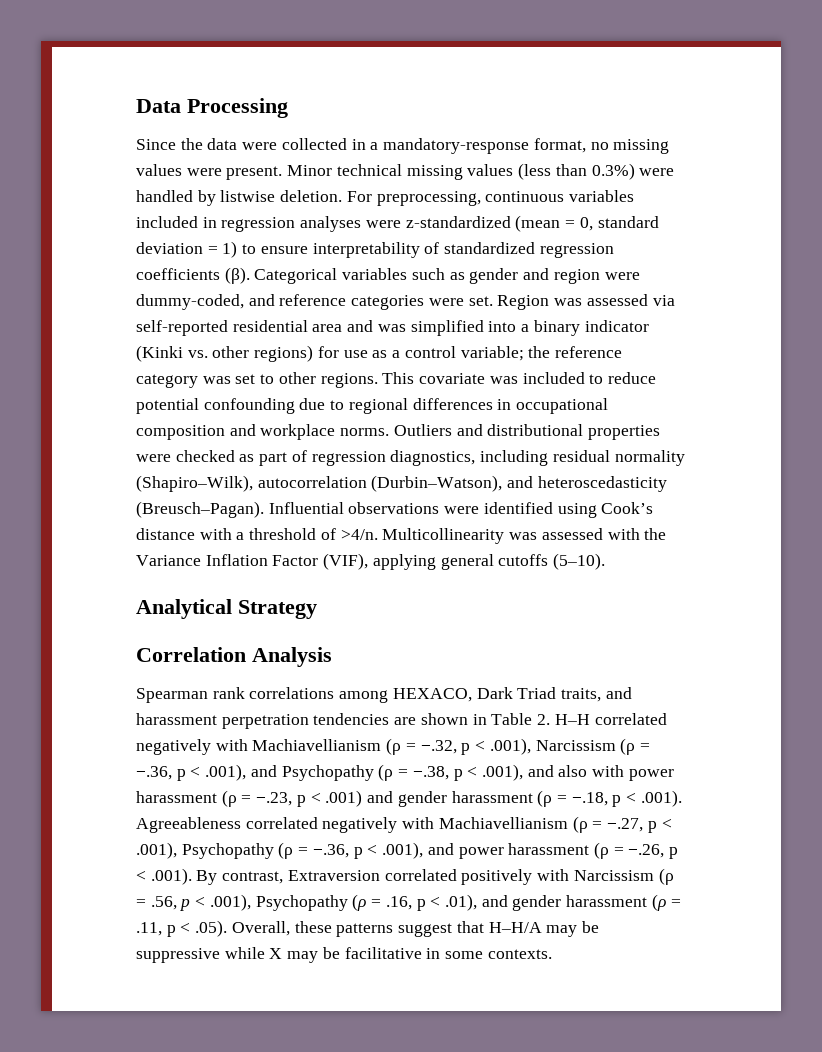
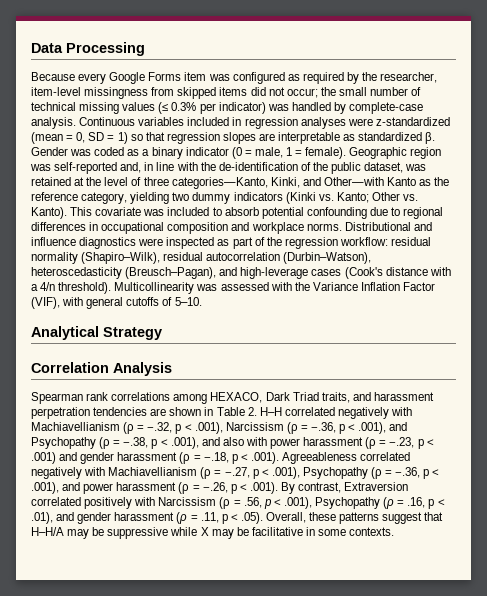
- Since the data were collected in a mandatory-response format, no missing values were present. Minor technical missing values (less than 0.3%) were handled by listwise deletion. For preprocessing, continuous variables included in regression analyses were z-standardized (mean = 0, standard deviation = 1) to ensure interpretability of standardized regression coefficients (β). Categorical variables such as gender and region were dummy-coded, and reference categories were set. Region was assessed via self-reported residential area and was simplified into a binary indicator (Kinki vs. other regions) for use as a control variable; the reference category was set to other regions.
+ Because every Google Forms item was configured as required by the researcher, item-level missingness from skipped items did not occur; the small number of technical missing values (≤ 0.3% per indicator) was handled by complete-case analysis. Continuous variables included in regression analyses were z-standardized (mean = 0, SD = 1) so that regression slopes are interpretable as standardized β. Gender was coded as a binary indicator (0 = male, 1 = female). Geographic region was self-reported and, in line with the de-identification of the public dataset, was retained at the level of three categories—Kanto, Kinki, and Other—with Kanto as the reference category, yielding two dummy indicators (Kinki vs. Kanto; Other vs. Kanto).
- This covariate was included to reduce potential confounding due to regional differences in occupational composition and workplace norms.
+ This covariate was included to absorb potential confounding due to regional differences in occupational composition and workplace norms.
- Outliers and distributional properties were checked as part of regression diagnostics, including residual normality (Shapiro–Wilk), autocorrelation (Durbin–Watson), and heteroscedasticity (Breusch–Pagan). Influential observations were identified using Cook’s distance with a threshold of >4/n.
+ Distributional and influence diagnostics were inspected as part of the regression workflow: residual normality (Shapiro–Wilk), residual autocorrelation (Durbin–Watson), heteroscedasticity (Breusch–Pagan), and high-leverage cases (Cook's distance with a 4/n threshold).
- Multicollinearity was assessed with the Variance Inflation Factor (VIF), applying general cutoffs (5–10).
+ Multicollinearity was assessed with the Variance Inflation Factor (VIF), with general cutoffs of 5–10.

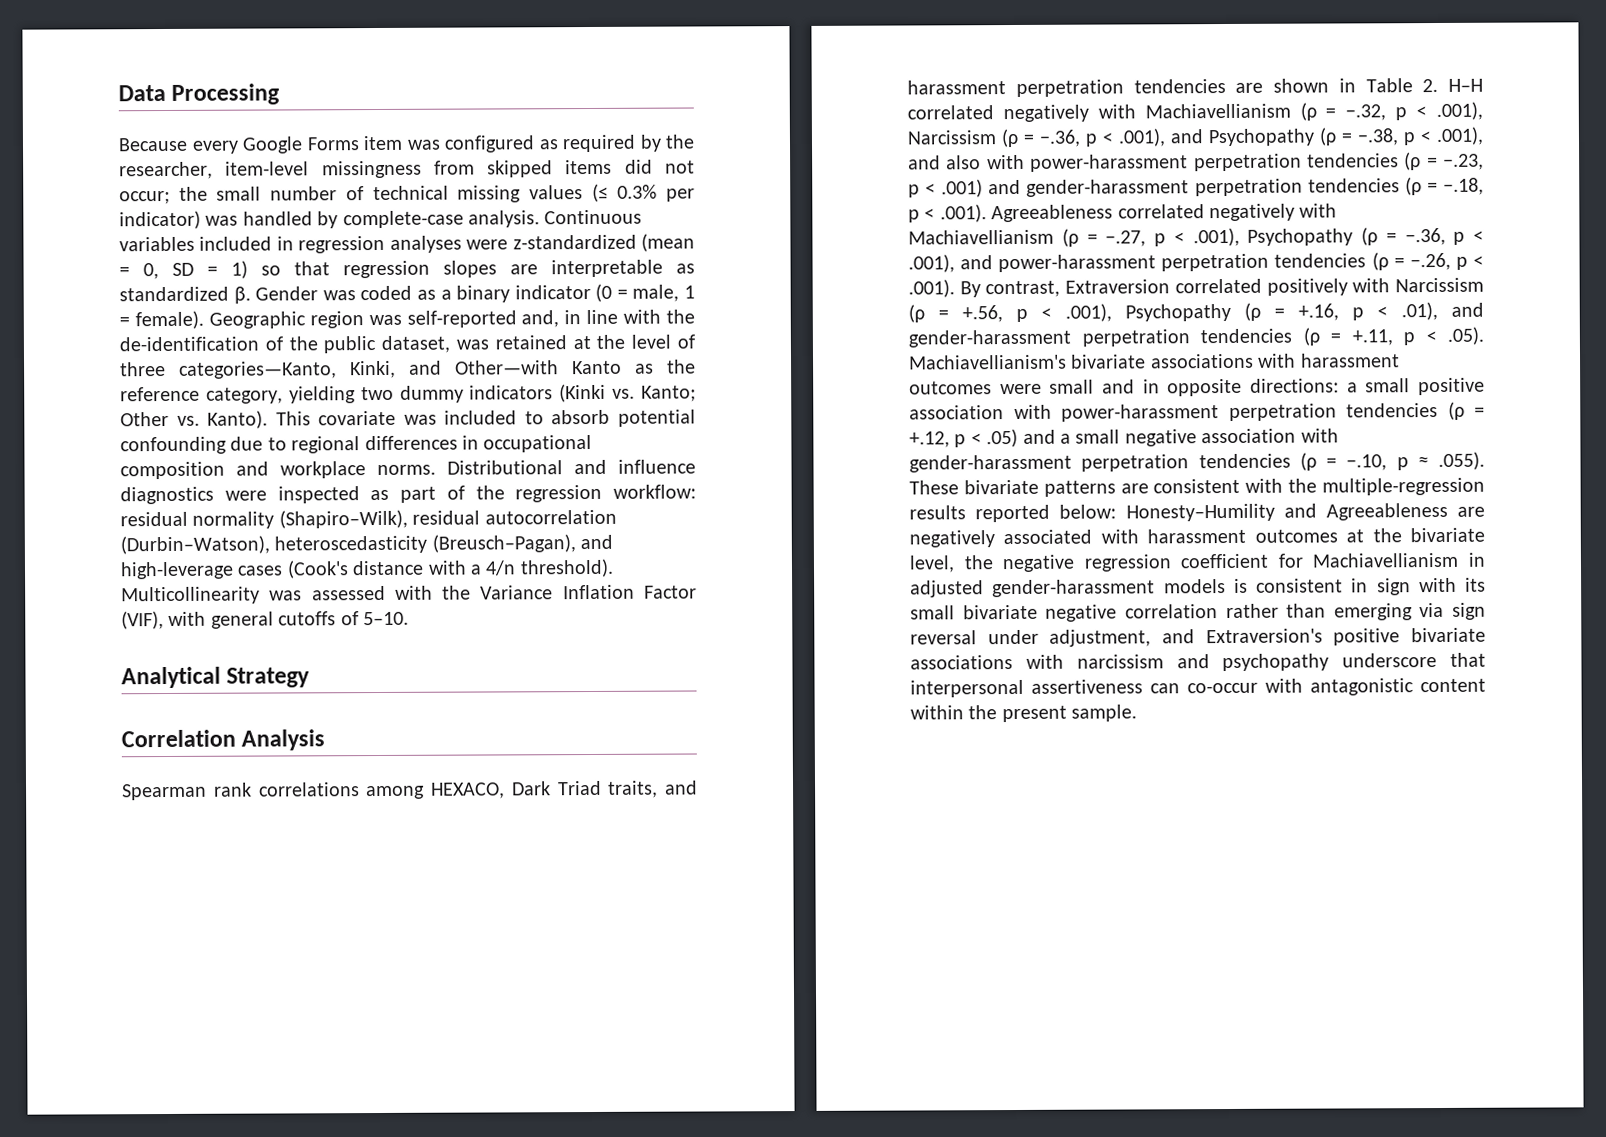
- Spearman rank correlations among HEXACO, Dark Triad traits, and harassment perpetration tendencies are shown in Table 2. H–H correlated negatively with Machiavellianism (ρ = −.32, p < .001), Narcissism (ρ = −.36, p < .001), and Psychopathy (ρ = −.38, p < .001), and also with power harassment (ρ = −.23, p < .001) and gender harassment (ρ = −.18, p < .001). Agreeableness correlated negatively with Machiavellianism (ρ = −.27, p < .001), Psychopathy (ρ = −.36, p < .001), and power harassment (ρ = −.26, p < .001). By contrast, Extraversion correlated positively with Narcissism (ρ = .56, p < .001), Psychopathy (ρ = .16, p < .01), and gender harassment (ρ = .11, p < .05). Overall, these patterns suggest that H–H/A may be suppressive while X may be facilitative in some contexts.
+ Spearman rank correlations among HEXACO, Dark Triad traits, and harassment perpetration tendencies are shown in Table 2. H–H correlated negatively with Machiavellianism (ρ = −.32, p < .001), Narcissism (ρ = −.36, p < .001), and Psychopathy (ρ = −.38, p < .001), and also with power-harassment perpetration tendencies (ρ = −.23, p < .001) and gender-harassment perpetration tendencies (ρ = −.18, p < .001). Agreeableness correlated negatively with Machiavellianism (ρ = −.27, p < .001), Psychopathy (ρ = −.36, p < .001), and power-harassment perpetration tendencies (ρ = −.26, p < .001). By contrast, Extraversion correlated positively with Narcissism (ρ = +.56, p < .001), Psychopathy (ρ = +.16, p < .01), and gender-harassment perpetration tendencies (ρ = +.11, p < .05). Machiavellianism's bivariate associations with harassment outcomes were small and in opposite directions: a small positive association with power-harassment perpetration tendencies (ρ = +.12, p < .05) and a small negative association with gender-harassment perpetration tendencies (ρ = −.10, p ≈ .055). These bivariate patterns are consistent with the multiple-regression results reported below: Honesty–Humility and Agreeableness are negatively associated with harassment outcomes at the bivariate level, the negative regression coefficient for Machiavellianism in adjusted gender-harassment models is consistent in sign with its small bivariate negative correlation rather than emerging via sign reversal under adjustment, and Extraversion's positive bivariate associations with narcissism and psychopathy underscore that interpersonal assertiveness can co-occur with antagonistic content within the present sample.

